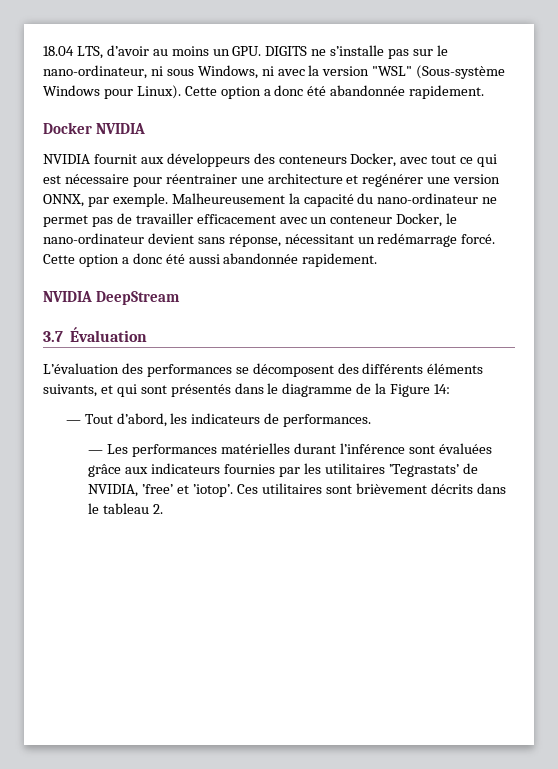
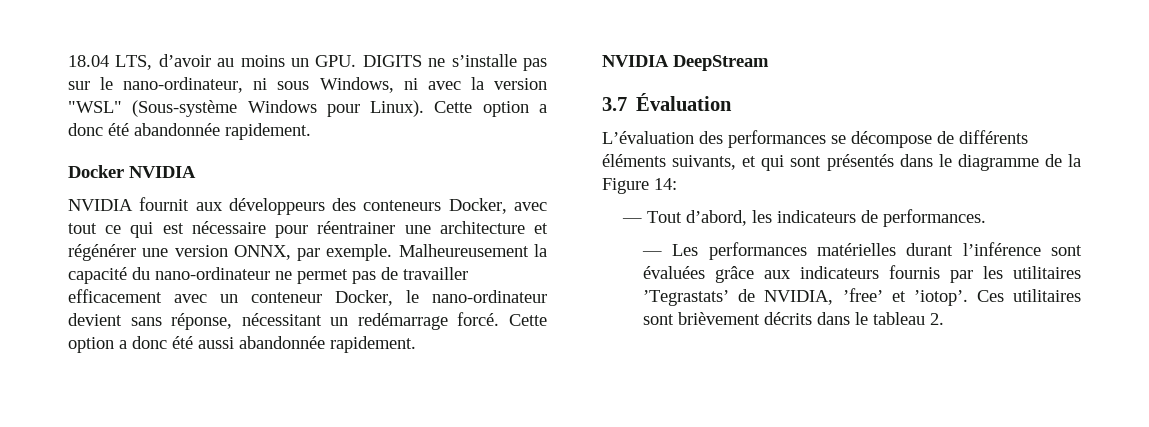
- NVIDIA fournit aux développeurs des conteneurs Docker, avec tout ce qui est nécessaire pour réentrainer une architecture et regénérer une version ONNX, par exemple.
+ NVIDIA fournit aux développeurs des conteneurs Docker, avec tout ce qui est nécessaire pour réentrainer une architecture et régénérer une version ONNX, par exemple.
- L’évaluation des performances se décomposent des différents éléments suivants, et qui sont présentés dans le diagramme de la Figure 14:
+ L’évaluation des performances se décompose de différents éléments suivants, et qui sont présentés dans le diagramme de la Figure 14:
- — Les performances matérielles durant l’inférence sont évaluées grâce aux indicateurs fournies par les utilitaires ’Tegrastats’ de NVIDIA, ’free’ et ’iotop’.
+ — Les performances matérielles durant l’inférence sont évaluées grâce aux indicateurs fournis par les utilitaires ’Tegrastats’ de NVIDIA, ’free’ et ’iotop’.

